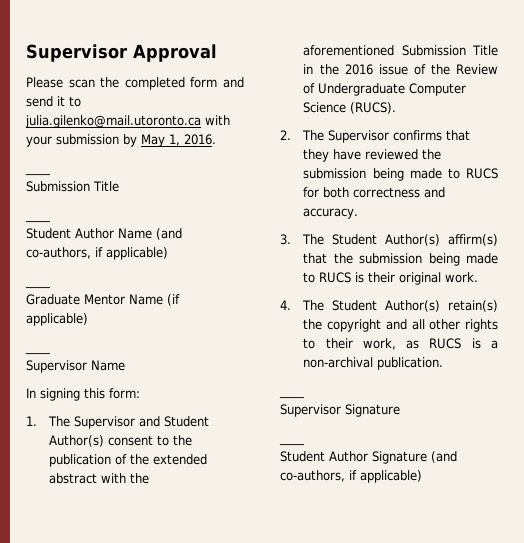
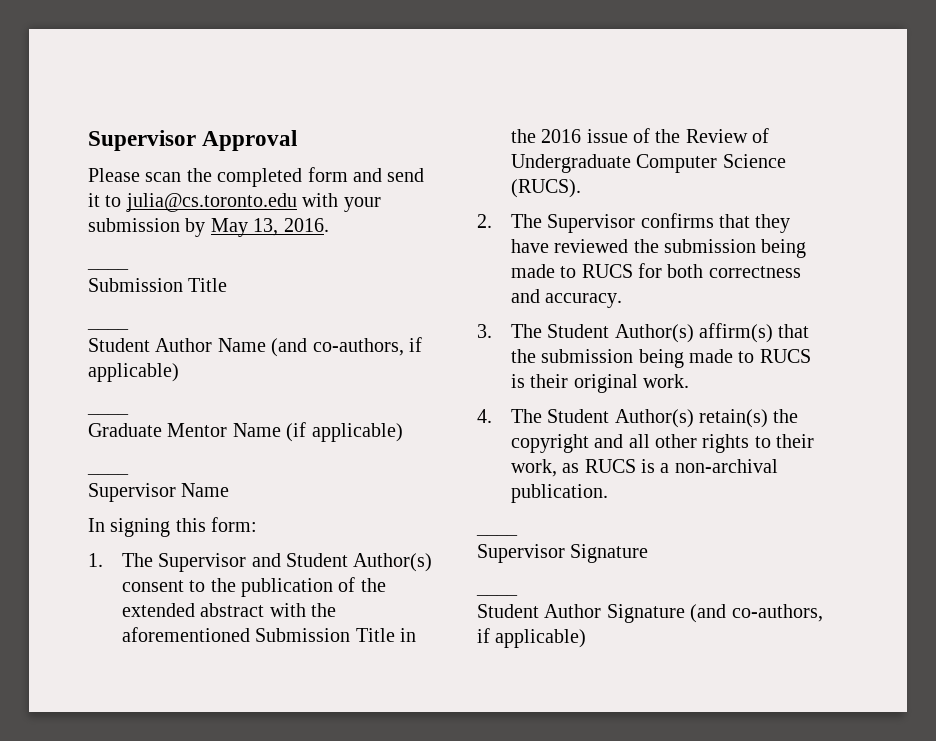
- Please scan the completed form and send it to julia.gilenko@mail.utoronto.ca with your submission by May 1, 2016.
+ Please scan the completed form and send it to julia@cs.toronto.edu with your submission by May 13, 2016.

